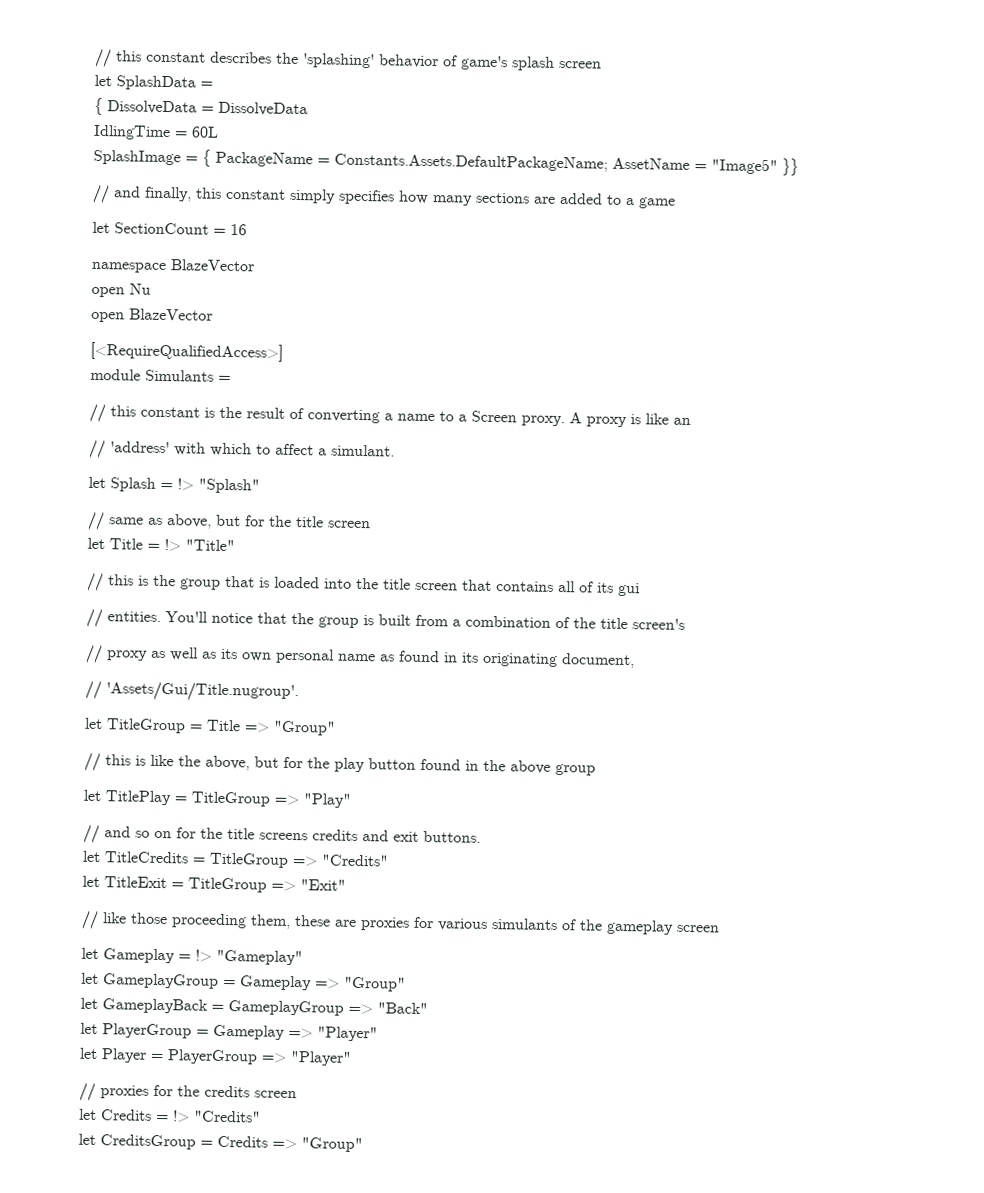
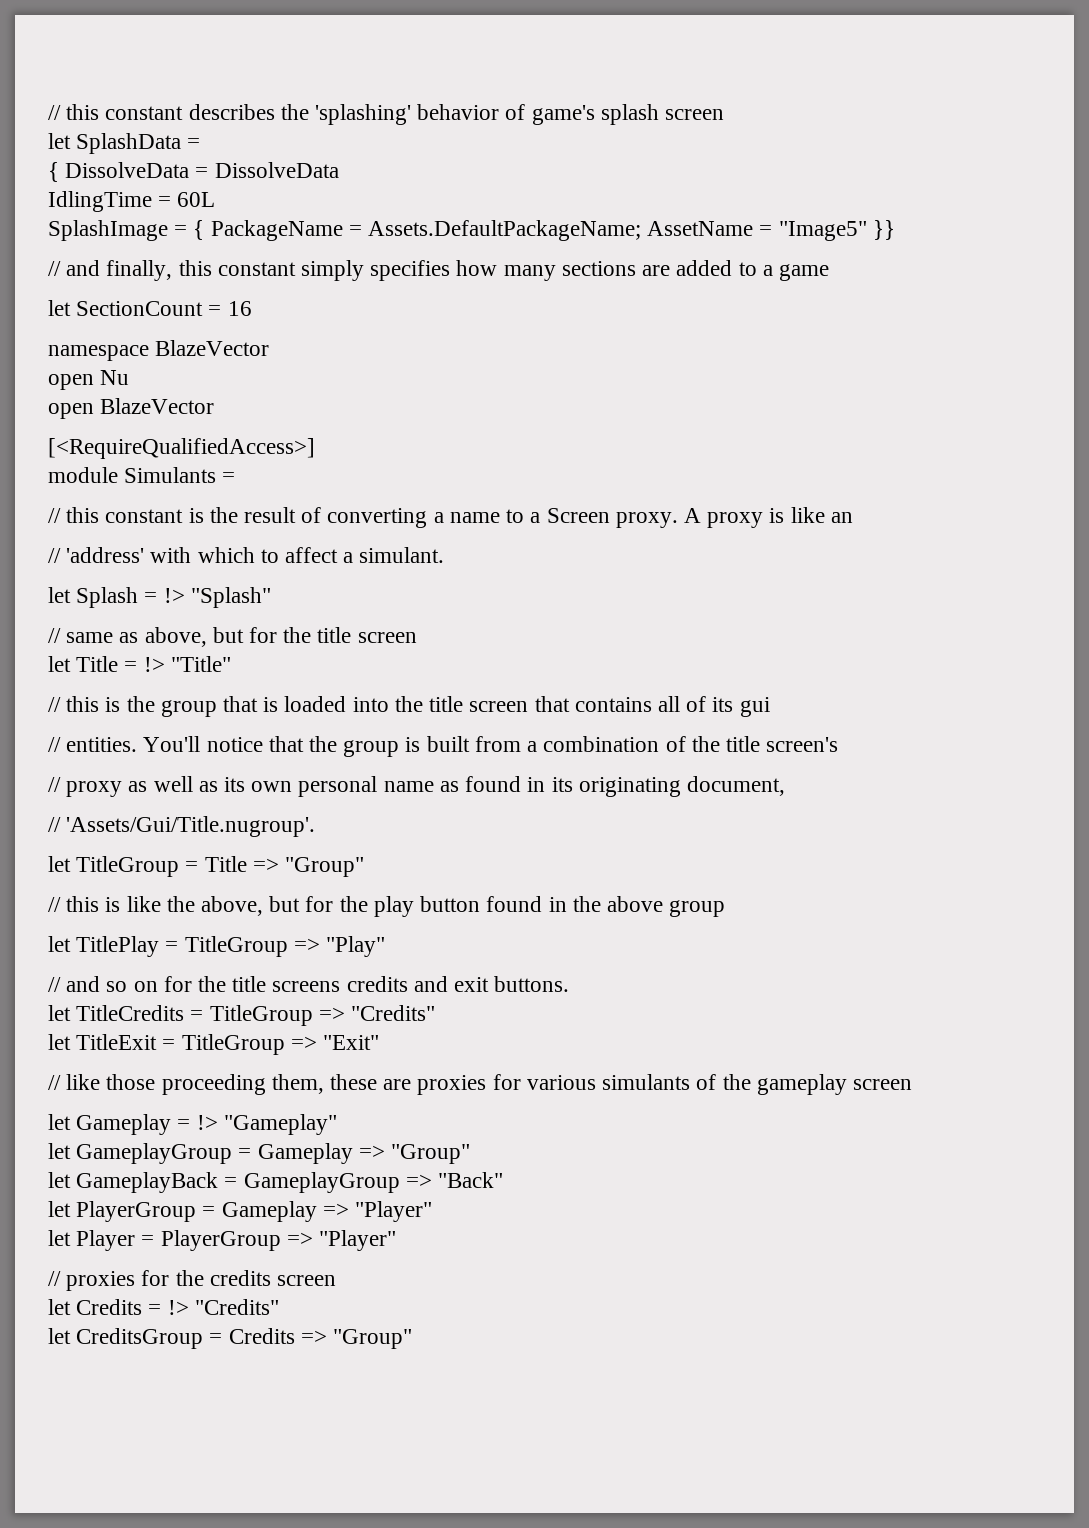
- SplashImage = { PackageName = Constants.Assets.DefaultPackageName; AssetName = "Image5" }}
+ SplashImage = { PackageName = Assets.DefaultPackageName; AssetName = "Image5" }}

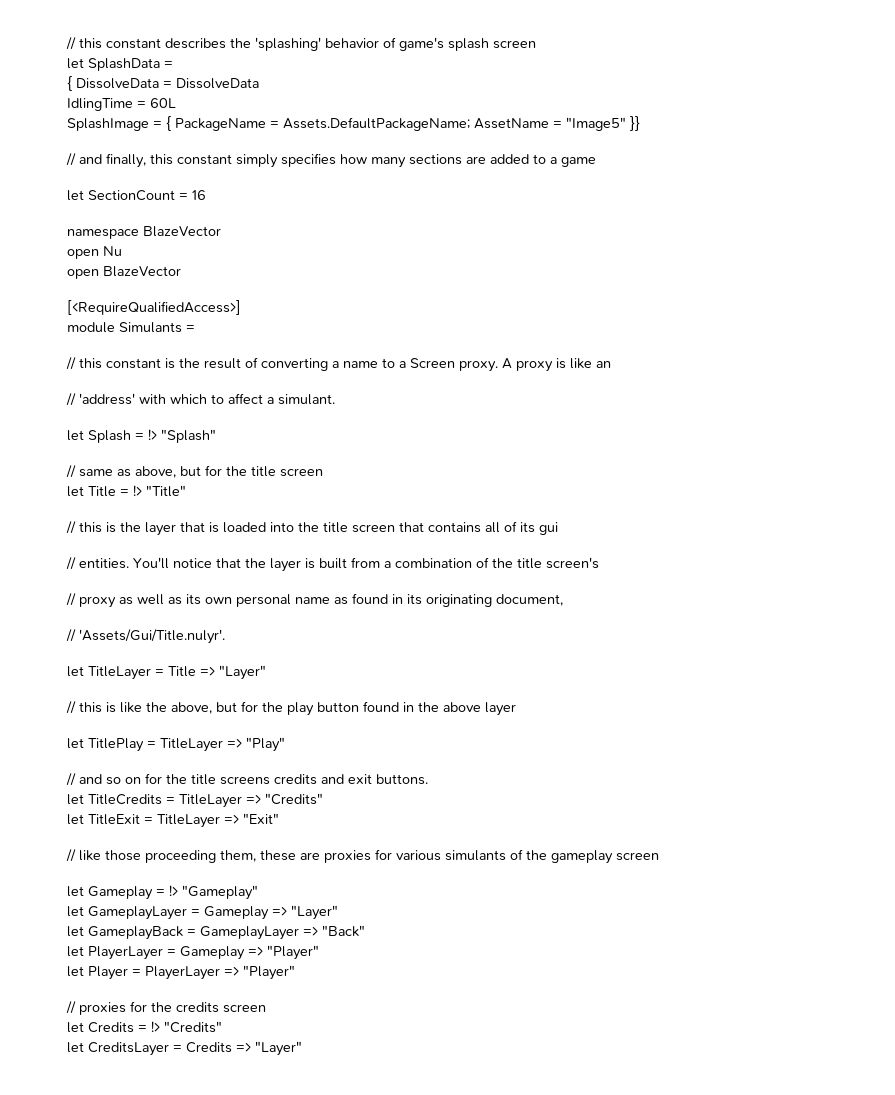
- // this is the group that is loaded into the title screen that contains all of its gui
+ // this is the layer that is loaded into the title screen that contains all of its gui
- You'll notice that the group is built from a combination of the title screen's
+ You'll notice that the layer is built from a combination of the title screen's
- // 'Assets/Gui/Title.nugroup'.
- let TitleGroup = Title => "Group"
+ // 'Assets/Gui/Title.nulyr'.
+ let TitleLayer = Title => "Layer"
- // this is like the above, but for the play button found in the above group
+ // this is like the above, but for the play button found in the above layer
- let TitlePlay = TitleGroup => "Play"
+ let TitlePlay = TitleLayer => "Play"
- let TitleCredits = TitleGroup => "Credits"
+ let TitleCredits = TitleLayer => "Credits"
- let TitleExit = TitleGroup => "Exit"
+ let TitleExit = TitleLayer => "Exit"
- let GameplayGroup = Gameplay => "Group"
+ let GameplayLayer = Gameplay => "Layer"
- let GameplayBack = GameplayGroup => "Back"
+ let GameplayBack = GameplayLayer => "Back"
- let PlayerGroup = Gameplay => "Player"
+ let PlayerLayer = Gameplay => "Player"
- let Player = PlayerGroup => "Player"
+ let Player = PlayerLayer => "Player"
- let CreditsGroup = Credits => "Group"
+ let CreditsLayer = Credits => "Layer"

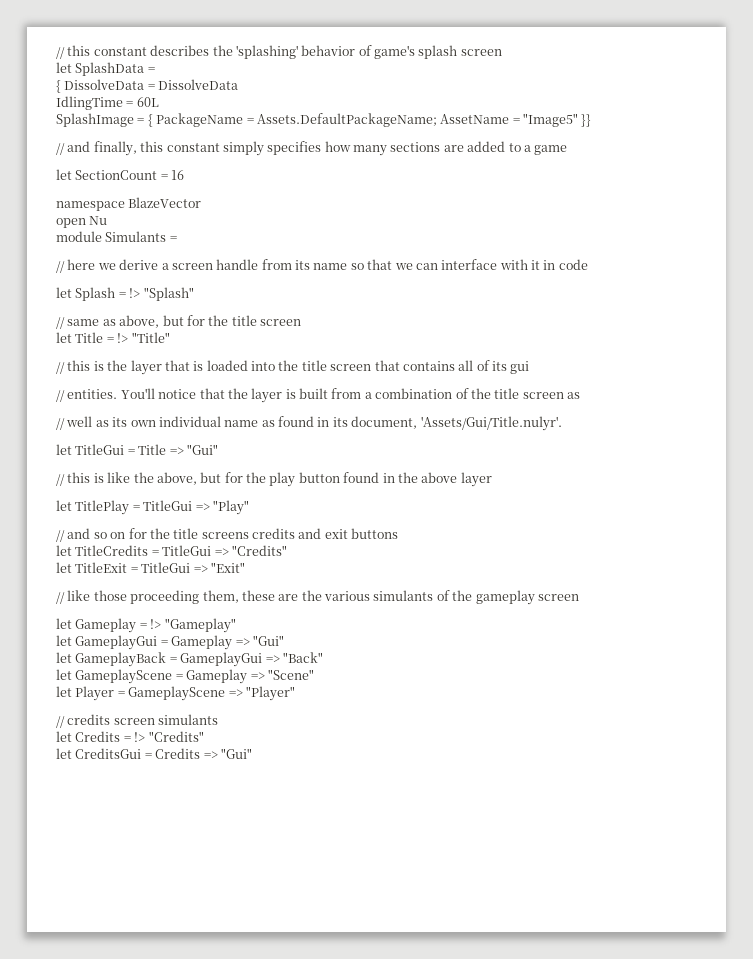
- open BlazeVector
- [<RequireQualifiedAccess>]
- // this constant is the result of converting a name to a Screen proxy. A proxy is like an
- // 'address' with which to affect a simulant.
+ // here we derive a screen handle from its name so that we can interface with it in code
- You'll notice that the layer is built from a combination of the title screen's
- // proxy as well as its own personal name as found in its originating document,
- // 'Assets/Gui/Title.nulyr'.
+ You'll notice that the layer is built from a combination of the title screen as
+ // well as its own individual name as found in its document, 'Assets/Gui/Title.nulyr'.
- let TitleLayer = Title => "Layer"
+ let TitleGui = Title => "Gui"
- let TitlePlay = TitleLayer => "Play"
+ let TitlePlay = TitleGui => "Play"
- // and so on for the title screens credits and exit buttons.
+ // and so on for the title screens credits and exit buttons
- let TitleCredits = TitleLayer => "Credits"
+ let TitleCredits = TitleGui => "Credits"
- let TitleExit = TitleLayer => "Exit"
+ let TitleExit = TitleGui => "Exit"
- // like those proceeding them, these are proxies for various simulants of the gameplay screen
+ // like those proceeding them, these are the various simulants of the gameplay screen
- let GameplayLayer = Gameplay => "Layer"
+ let GameplayGui = Gameplay => "Gui"
- let GameplayBack = GameplayLayer => "Back"
+ let GameplayBack = GameplayGui => "Back"
- let PlayerLayer = Gameplay => "Player"
+ let GameplayScene = Gameplay => "Scene"
- let Player = PlayerLayer => "Player"
+ let Player = GameplayScene => "Player"
- // proxies for the credits screen
+ // credits screen simulants
- let CreditsLayer = Credits => "Layer"
+ let CreditsGui = Credits => "Gui"

